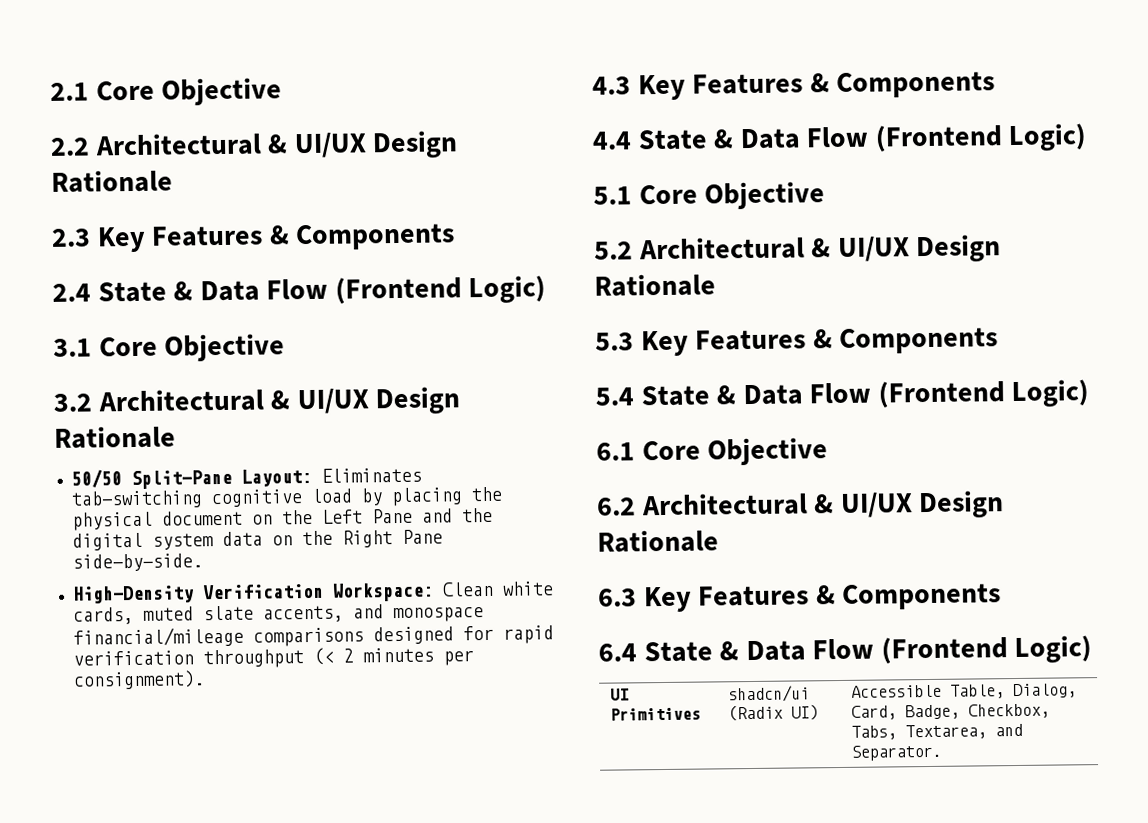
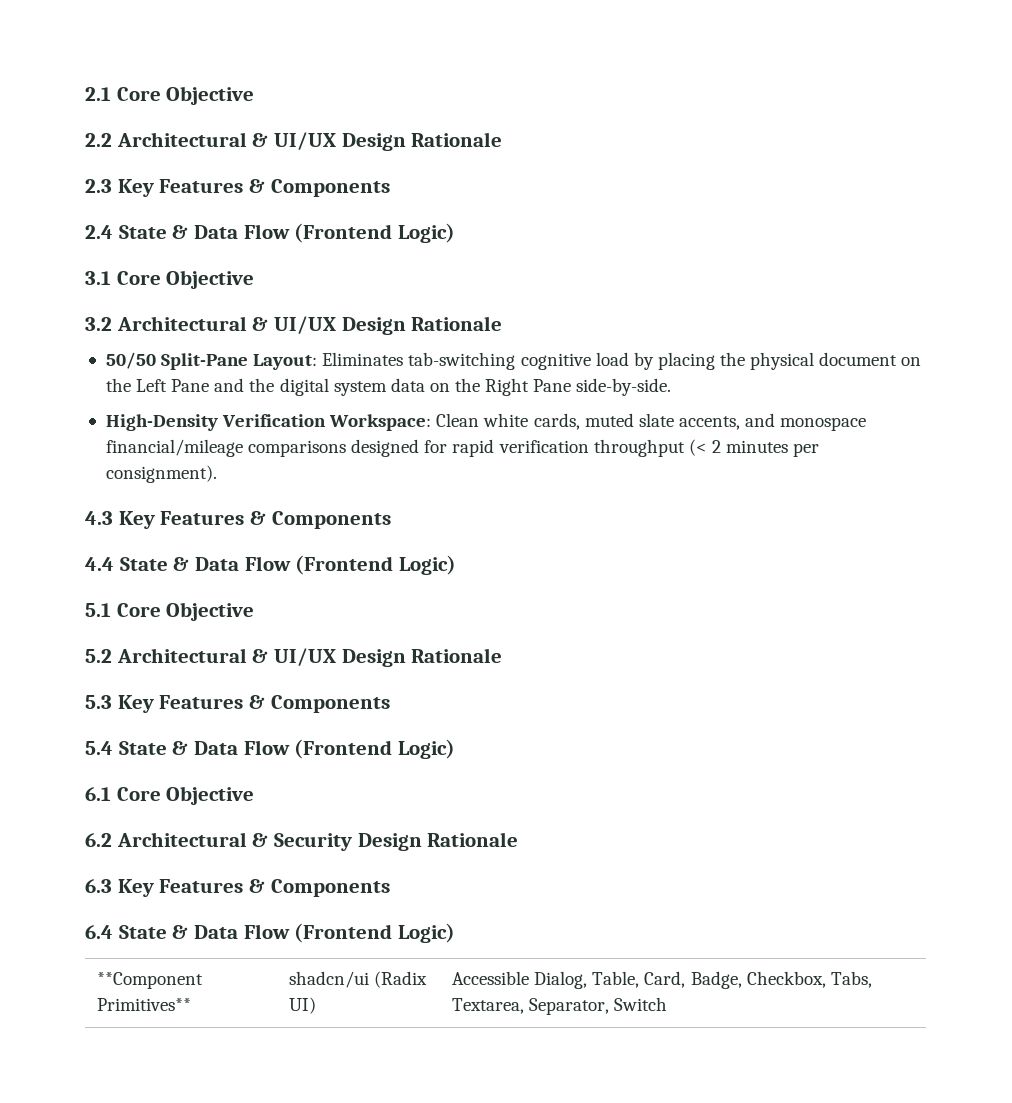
- 6.2 Architectural & UI/UX Design Rationale
+ 6.2 Architectural & Security Design Rationale
- UI Primitives | shadcn/ui (Radix UI) | Accessible Table, Dialog, Card, Badge, Checkbox, Tabs, Textarea, and Separator.
+ **Component Primitives** | shadcn/ui (Radix UI) | Accessible Dialog, Table, Card, Badge, Checkbox, Tabs, Textarea, Separator, Switch

